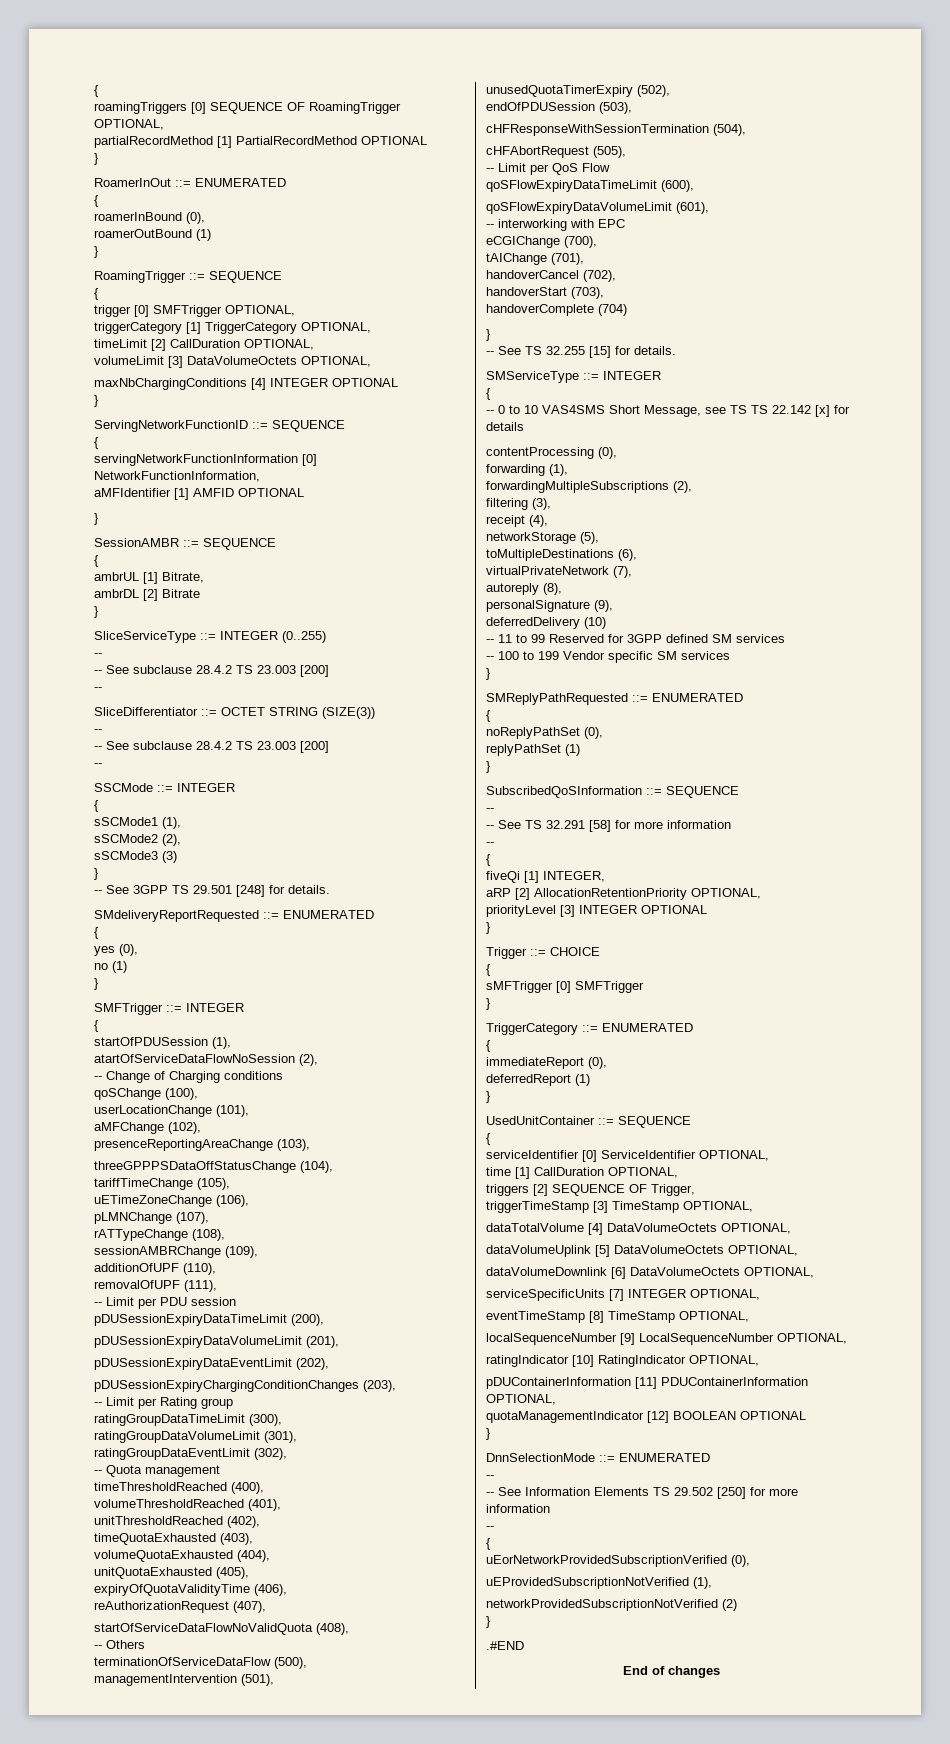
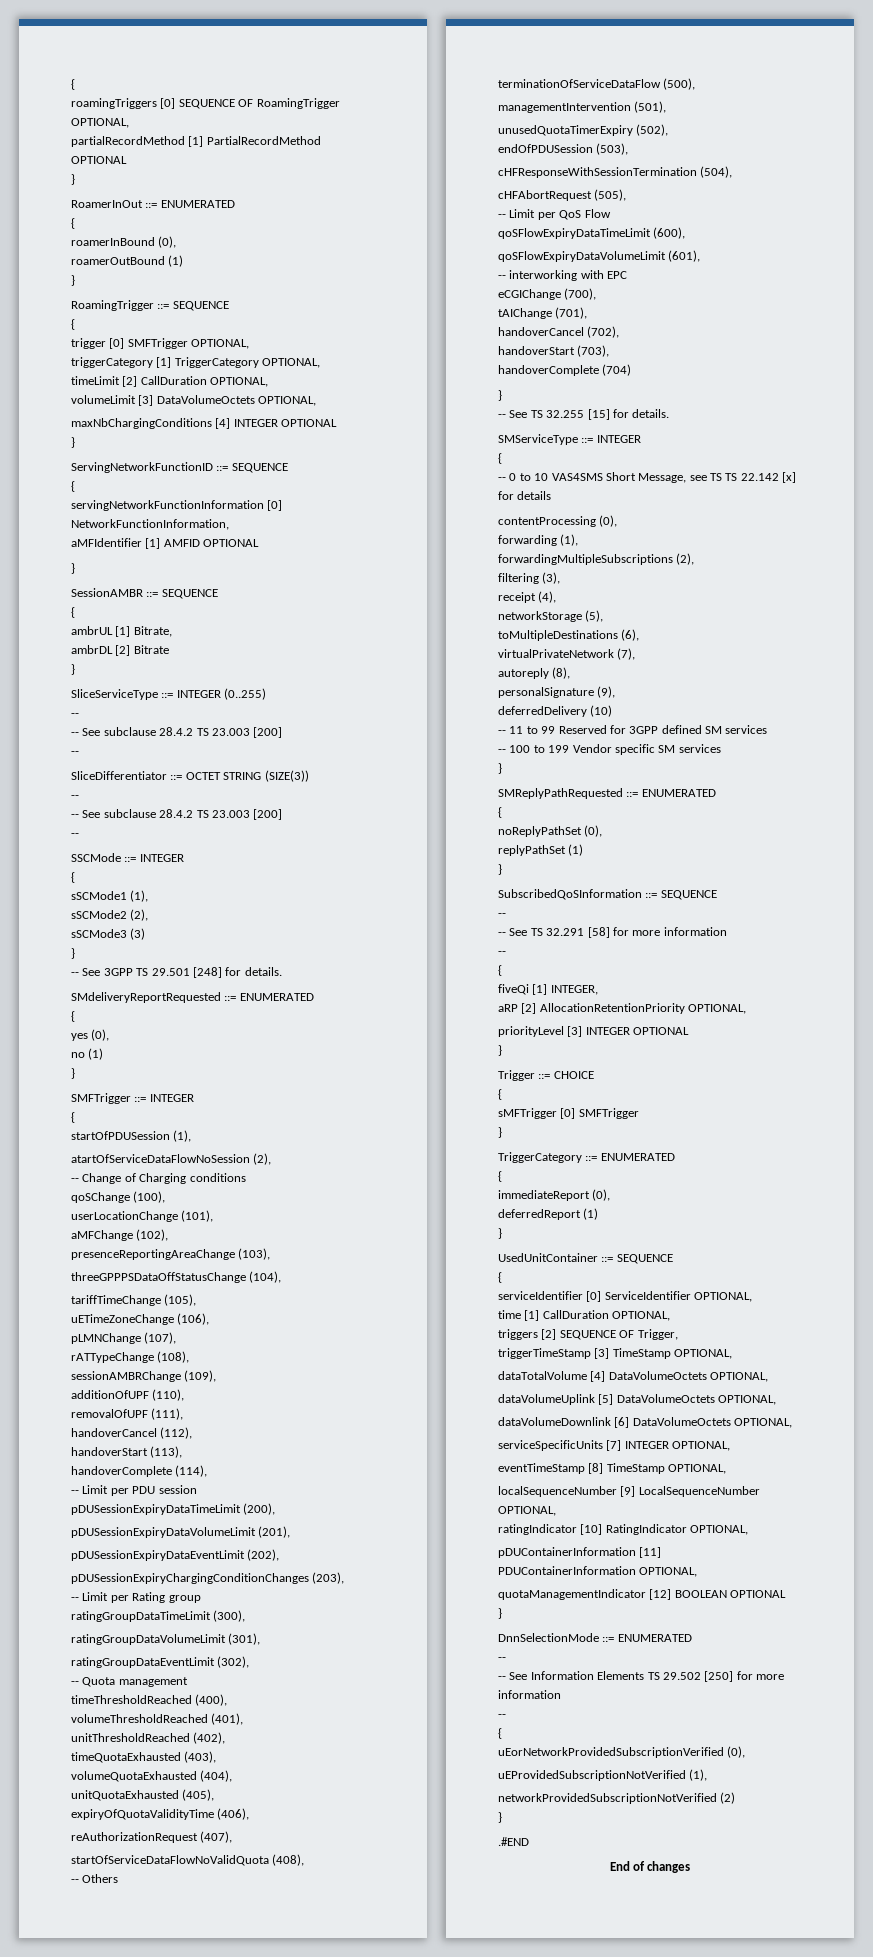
+ handoverCancel (112),
+ handoverStart (113),
+ handoverComplete (114),

